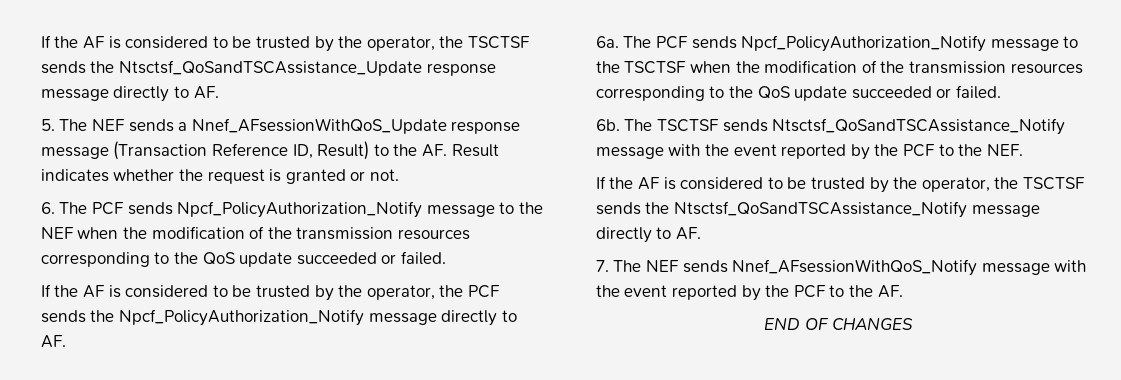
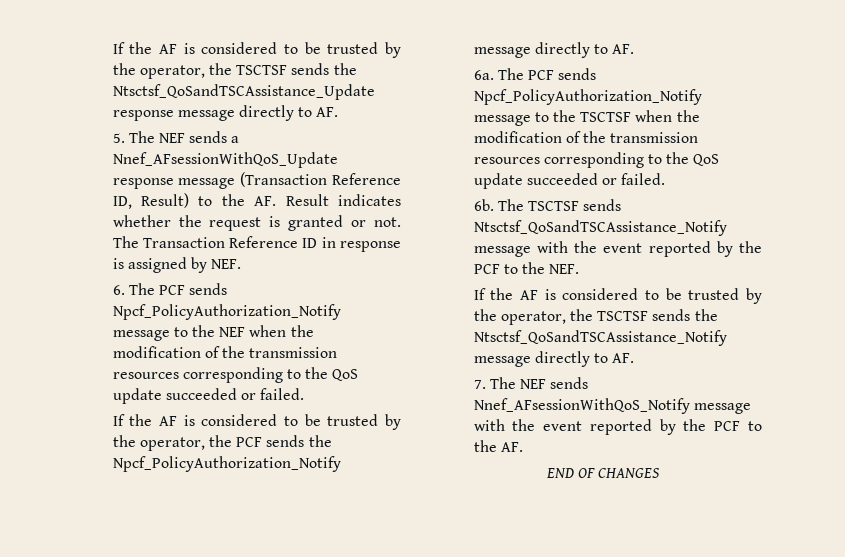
+ The Transaction Reference ID in response is assigned by NEF.

